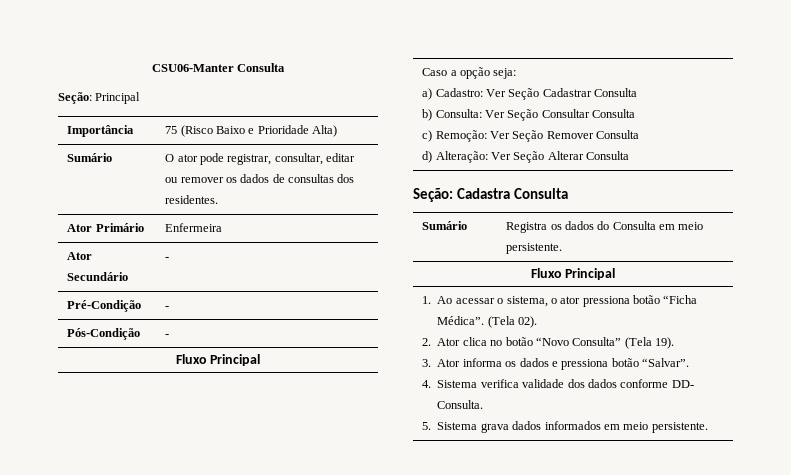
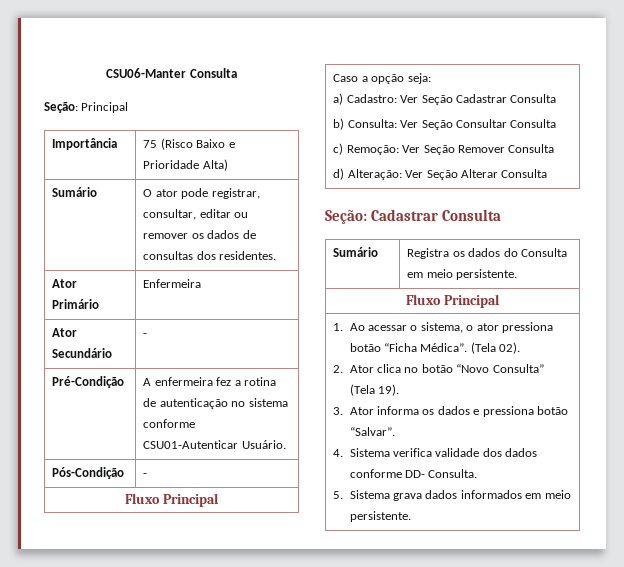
- Pré-Condição | -
+ Pré-Condição | A enfermeira fez a rotina de autenticação no sistema conforme CSU01-Autenticar Usuário.
- Seção: Cadastra Consulta
+ Seção: Cadastrar Consulta

